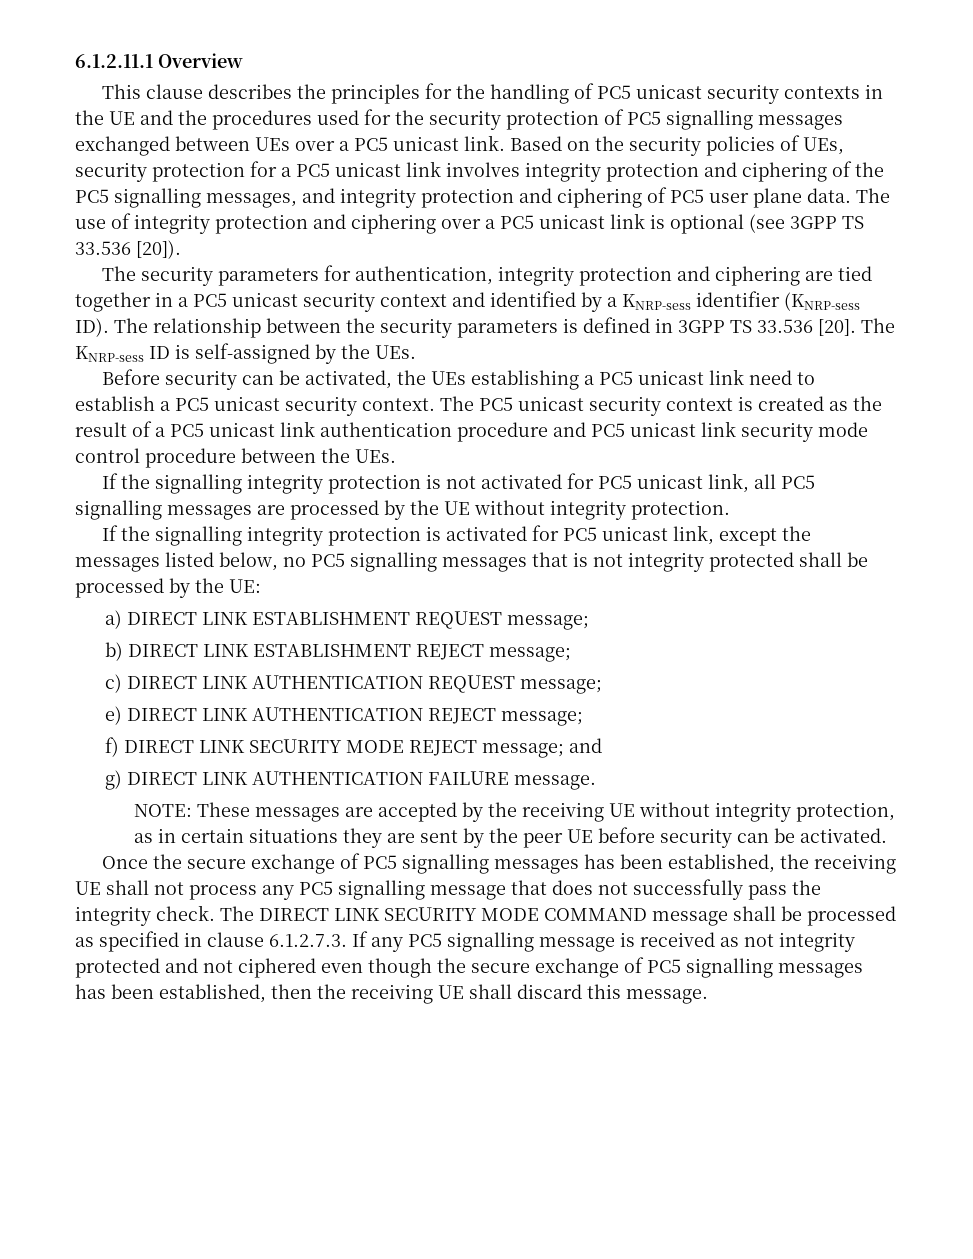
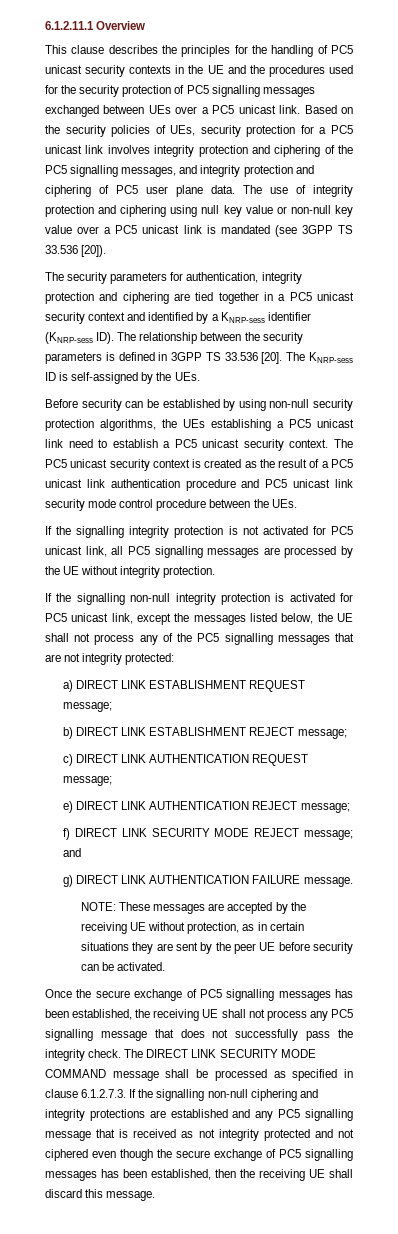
- The use of integrity protection and ciphering over a PC5 unicast link is optional (see 3GPP TS 33.536 [20]).
+ The use of integrity protection and ciphering using null key value or non-null key value over a PC5 unicast link is mandated (see 3GPP TS 33.536 [20]).
- Before security can be activated, the UEs establishing a PC5 unicast link need to establish a PC5 unicast security context.
+ Before security can be established by using non-null security protection algorithms, the UEs establishing a PC5 unicast link need to establish a PC5 unicast security context.
- If the signalling integrity protection is activated for PC5 unicast link, except the messages listed below, no PC5 signalling messages that is not integrity protected shall be processed by the UE:
+ If the signalling non-null integrity protection is activated for PC5 unicast link, except the messages listed below, the UE shall not process any of the PC5 signalling messages that are not integrity protected:
- NOTE: These messages are accepted by the receiving UE without integrity protection, as in certain situations they are sent by the peer UE before security can be activated.
+ NOTE: These messages are accepted by the receiving UE without protection, as in certain situations they are sent by the peer UE before security can be activated.
- The DIRECT LINK SECURITY MODE COMMAND message shall be processed as specified in clause 6.1.2.7.3. If any PC5 signalling message is received as not integrity protected and not ciphered even though the secure exchange of PC5 signalling messages has been established, then the receiving UE shall discard this message.
+ The DIRECT LINK SECURITY MODE COMMAND message shall be processed as specified in clause 6.1.2.7.3. If the signalling non-null ciphering and integrity protections are established and any PC5 signalling message that is received as not integrity protected and not ciphered even though the secure exchange of PC5 signalling messages has been established, then the receiving UE shall discard this message.

